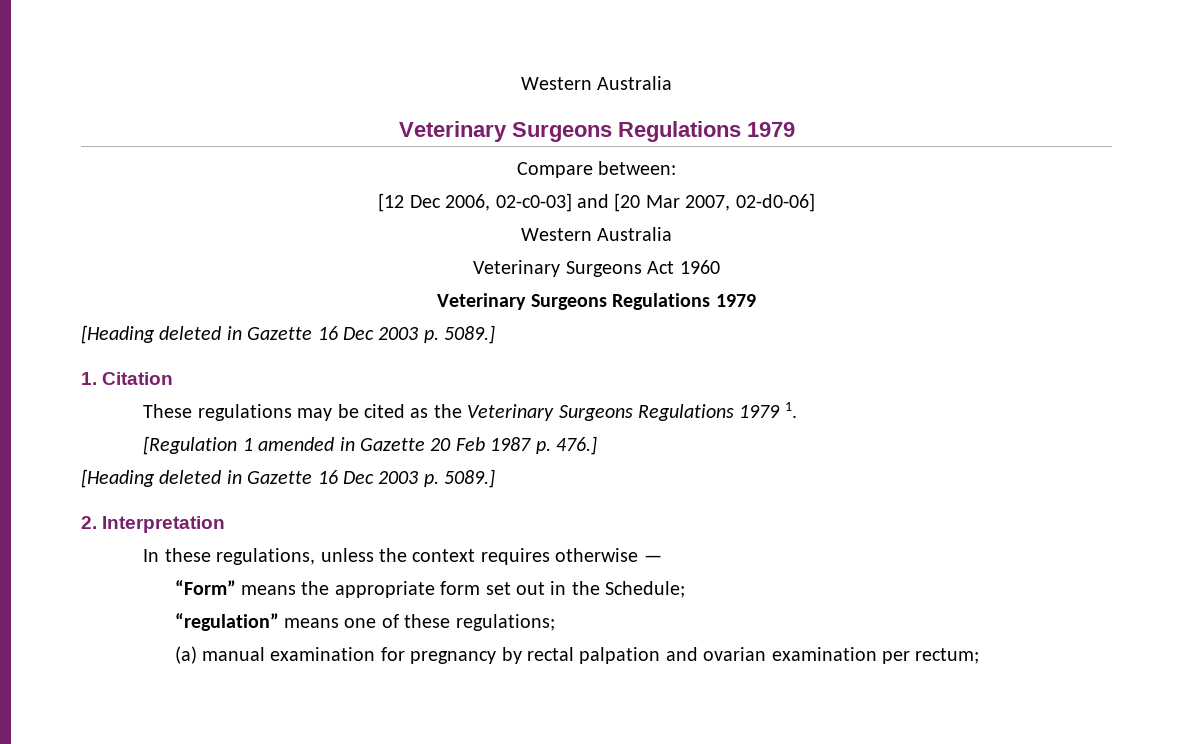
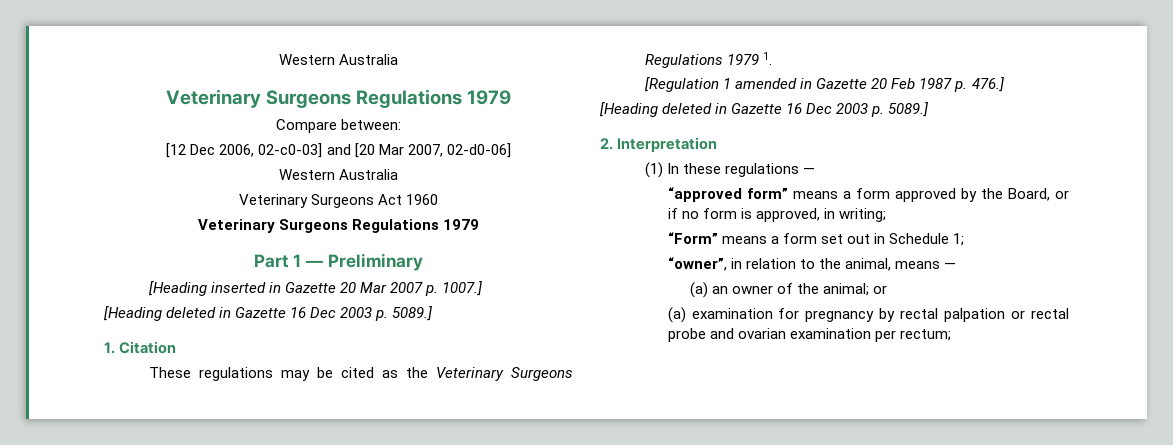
+ Part 1 — Preliminary
+ [Heading inserted in Gazette 20 Mar 2007 p. 1007.]
- In these regulations, unless the context requires otherwise —
+ (1) In these regulations —
+ “approved form” means a form approved by the Board, or if no form is approved, in writing;
- “Form” means the appropriate form set out in the Schedule;
- “regulation” means one of these regulations;
- (a) manual examination for pregnancy by rectal palpation and ovarian examination per rectum;
+ “Form” means a form set out in Schedule 1;
+ “owner”, in relation to the animal, means —
+ (a) an owner of the animal; or
+ (a) examination for pregnancy by rectal palpation or rectal probe and ovarian examination per rectum;

